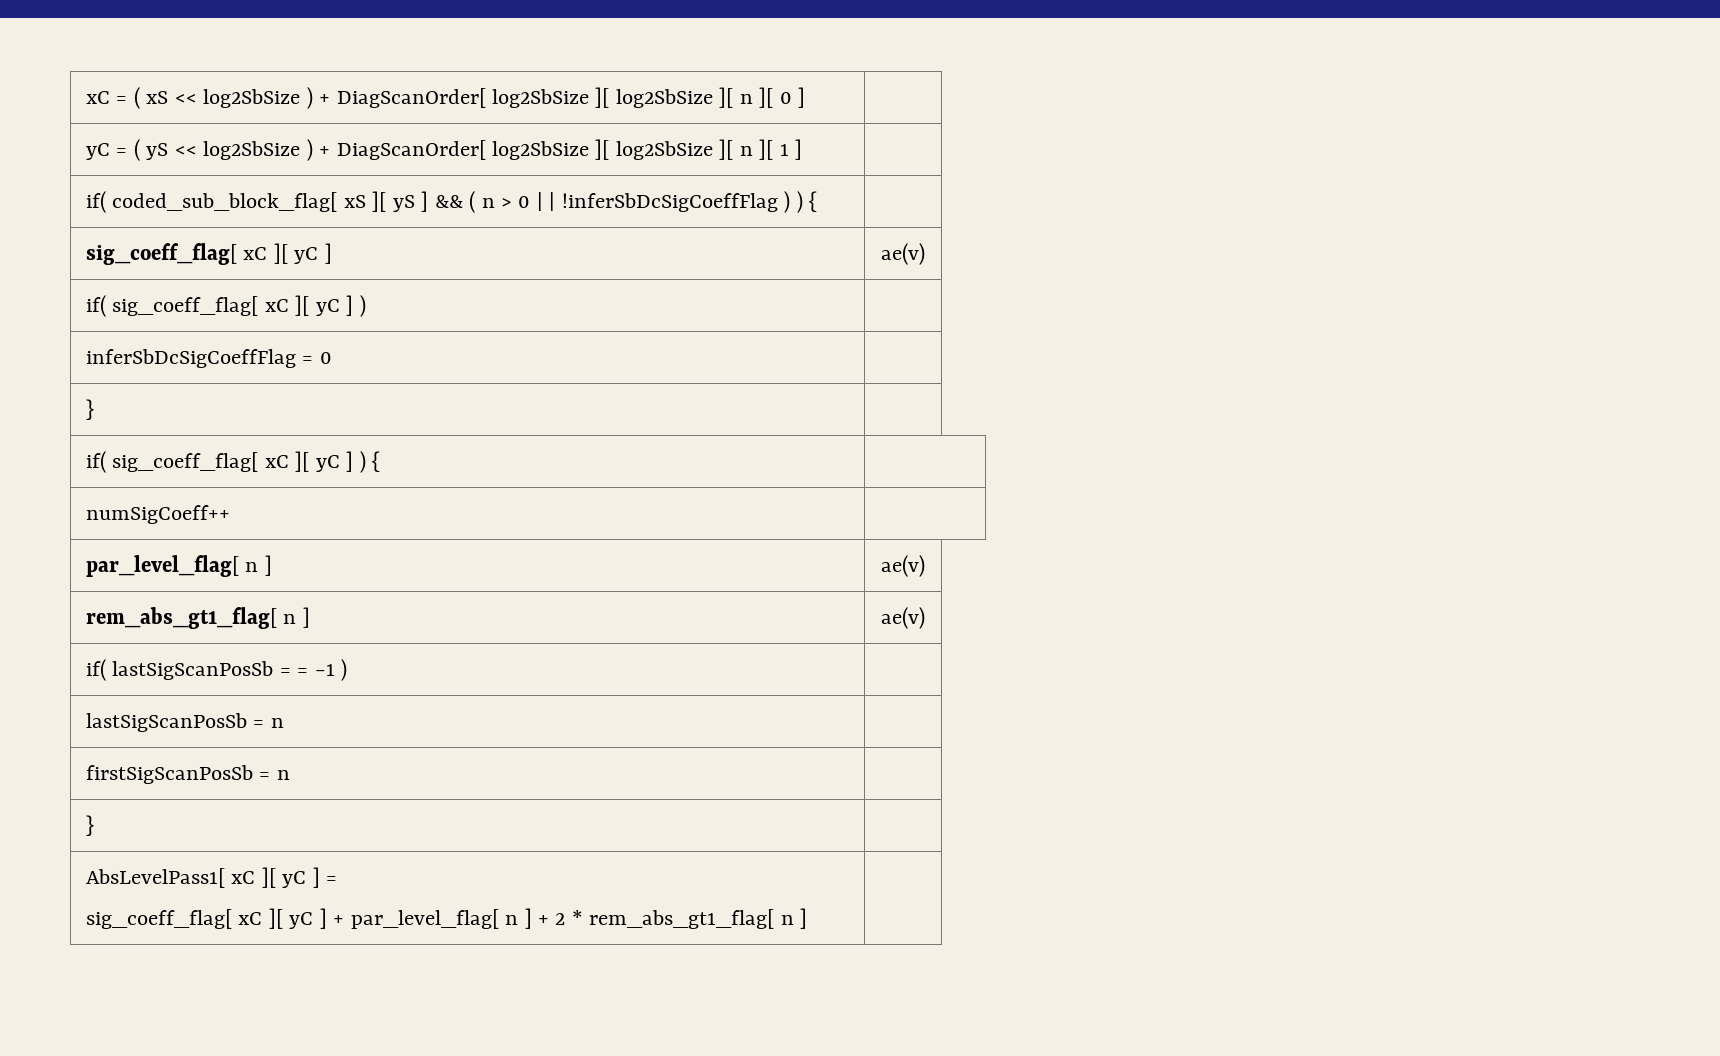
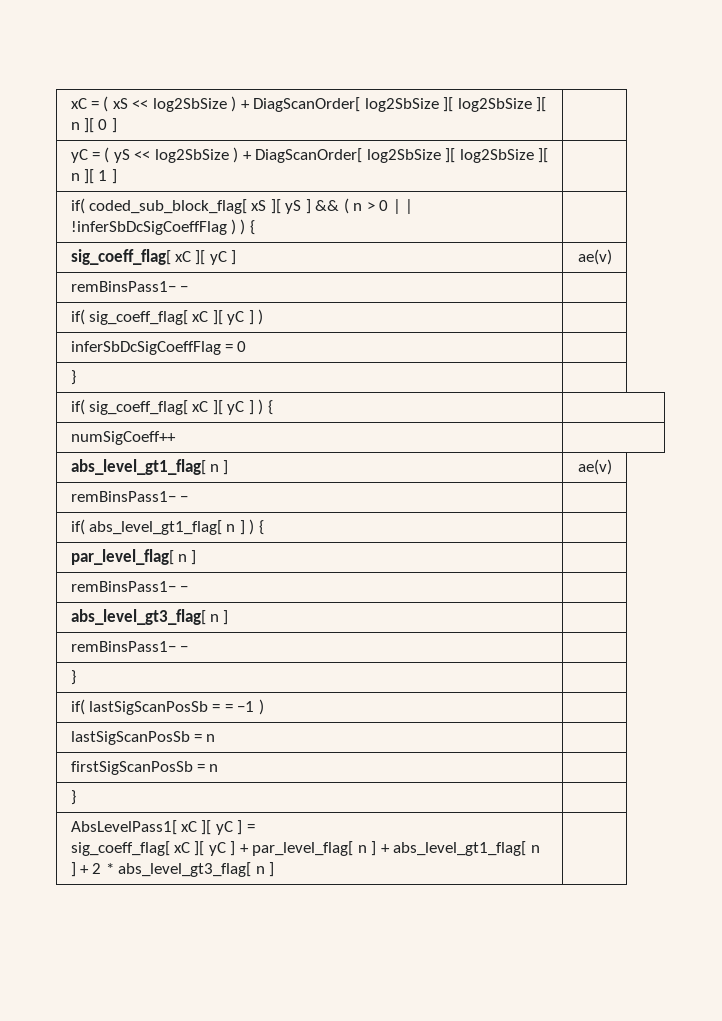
  sig_coeff_flag[ xC ][ yC ] | ae(v)
+ remBinsPass1− − |
- par_level_flag[ n ] | ae(v)
- rem_abs_gt1_flag[ n ] | ae(v)
+ abs_level_gt1_flag[ n ] | ae(v)
+ remBinsPass1− − |
+ if( abs_level_gt1_flag[ n ] ) { |
+ par_level_flag[ n ] |
+ remBinsPass1− − |
+ abs_level_gt3_flag[ n ] |
+ remBinsPass1− − |
+ } |
  AbsLevelPass1[ xC ][ yC ] =
- sig_coeff_flag[ xC ][ yC ] + par_level_flag[ n ] + 2 * rem_abs_gt1_flag[ n ] |
+ sig_coeff_flag[ xC ][ yC ] + par_level_flag[ n ] + abs_level_gt1_flag[ n ] + 2 * abs_level_gt3_flag[ n ] |

